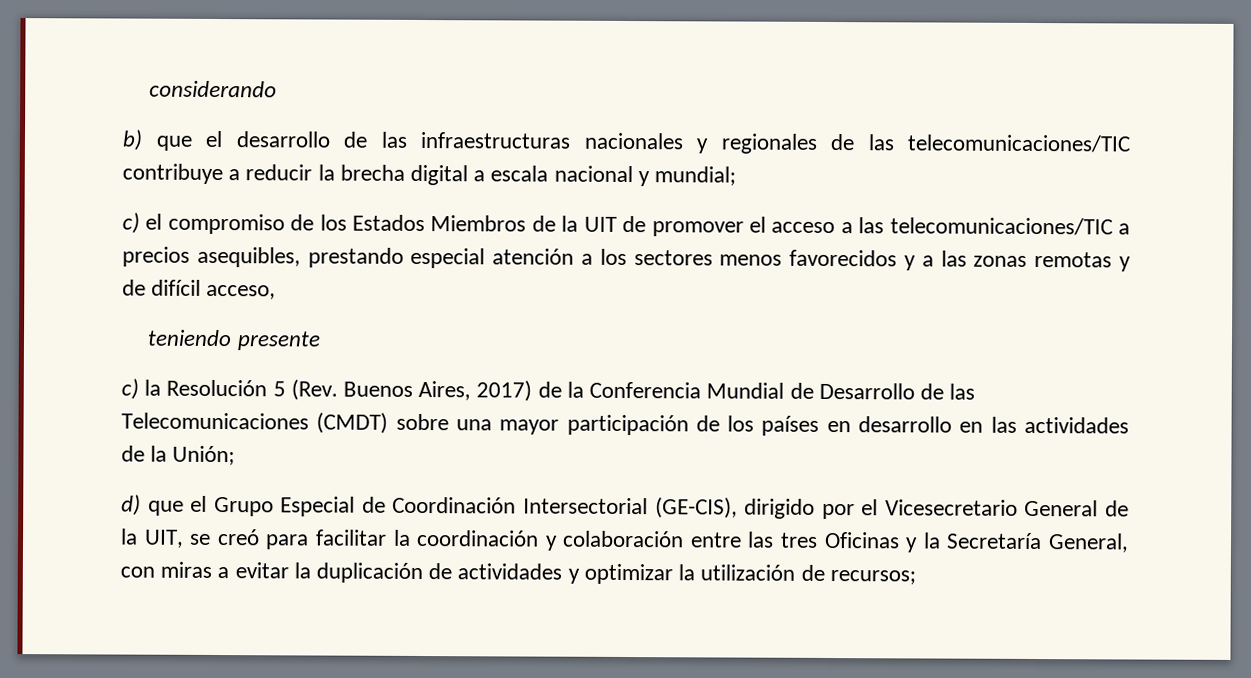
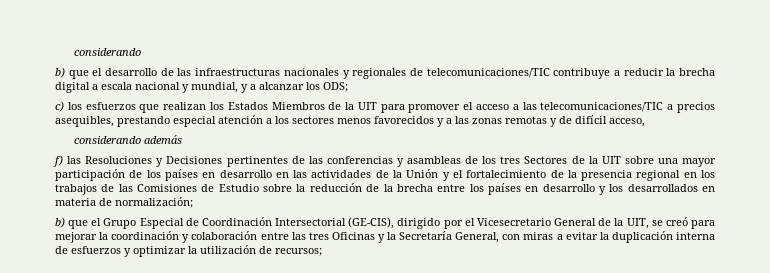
- b) que el desarrollo de las infraestructuras nacionales y regionales de las telecomunicaciones/TIC contribuye a reducir la brecha digital a escala nacional y mundial;
- c) el compromiso de los Estados Miembros de la UIT de promover el acceso a las telecomunicaciones/TIC a precios asequibles, prestando especial atención a los sectores menos favorecidos y a las zonas remotas y de difícil acceso,
+ b) que el desarrollo de las infraestructuras nacionales y regionales de telecomunicaciones/TIC contribuye a reducir la brecha digital a escala nacional y mundial, y a alcanzar los ODS;
+ c) los esfuerzos que realizan los Estados Miembros de la UIT para promover el acceso a las telecomunicaciones/TIC a precios asequibles, prestando especial atención a los sectores menos favorecidos y a las zonas remotas y de difícil acceso,
- teniendo presente
- c) la Resolución 5 (Rev. Buenos Aires, 2017) de la Conferencia Mundial de Desarrollo de las Telecomunicaciones (CMDT) sobre una mayor participación de los países en desarrollo en las actividades de la Unión;
- d) que el Grupo Especial de Coordinación Intersectorial (GE-CIS), dirigido por el Vicesecretario General de la UIT, se creó para facilitar la coordinación y colaboración entre las tres Oficinas y la Secretaría General, con miras a evitar la duplicación de actividades y optimizar la utilización de recursos;
+ considerando además
+ f) las Resoluciones y Decisiones pertinentes de las conferencias y asambleas de los tres Sectores de la UIT sobre una mayor participación de los países en desarrollo en las actividades de la Unión y el fortalecimiento de la presencia regional en los trabajos de las Comisiones de Estudio sobre la reducción de la brecha entre los países en desarrollo y los desarrollados en materia de normalización;
+ b) que el Grupo Especial de Coordinación Intersectorial (GE-CIS), dirigido por el Vicesecretario General de la UIT, se creó para mejorar la coordinación y colaboración entre las tres Oficinas y la Secretaría General, con miras a evitar la duplicación interna de esfuerzos y optimizar la utilización de recursos;

